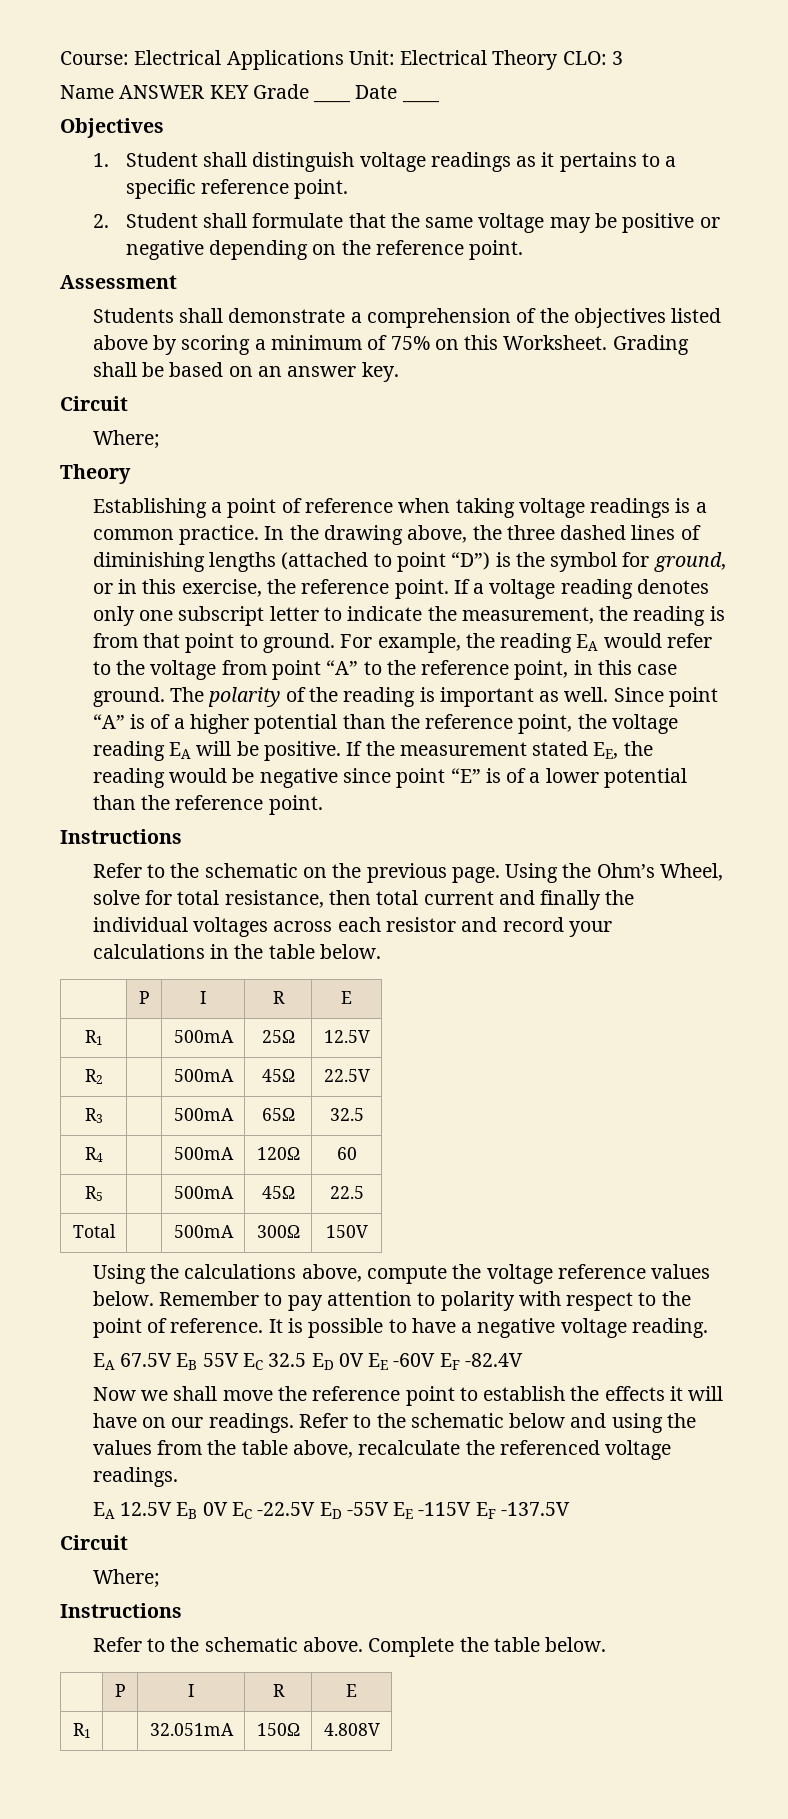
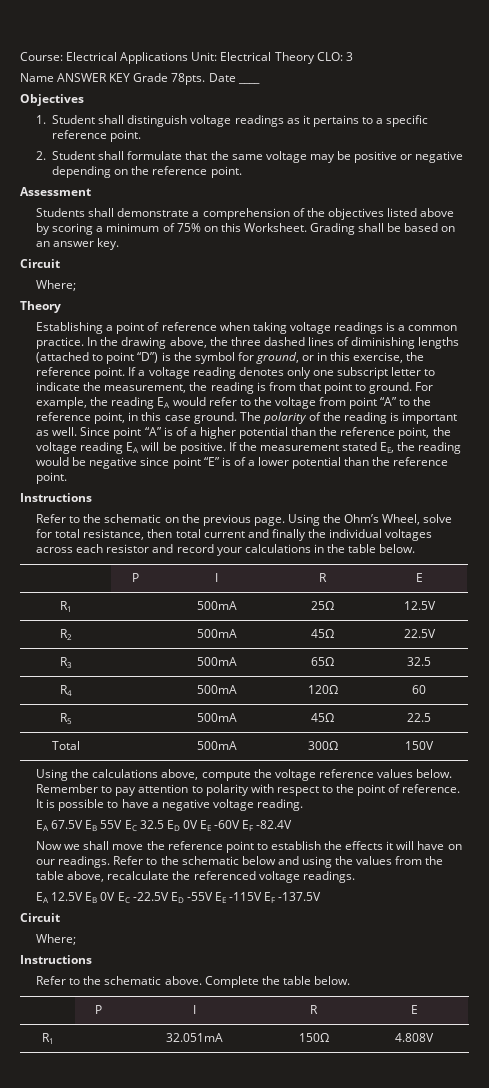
- Name ANSWER KEY Grade ____ Date ____
+ Name ANSWER KEY Grade 78pts. Date ____

